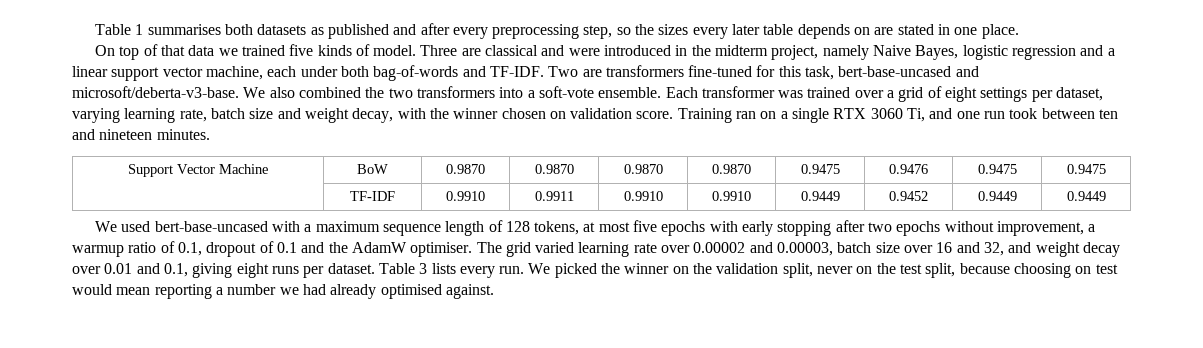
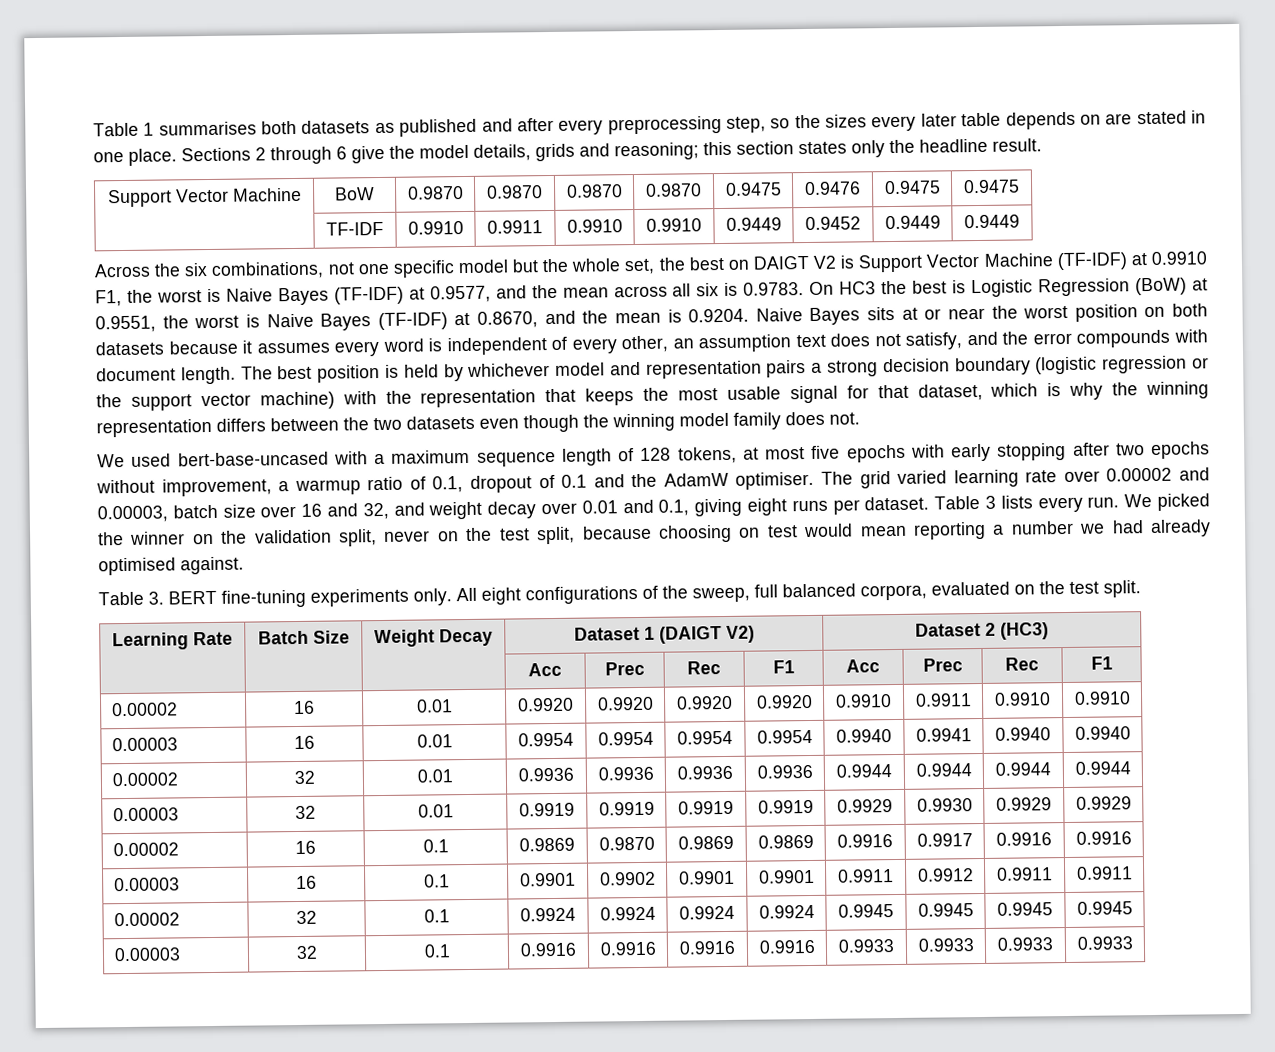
- Table 1 summarises both datasets as published and after every preprocessing step, so the sizes every later table depends on are stated in one place.
- On top of that data we trained five kinds of model. Three are classical and were introduced in the midterm project, namely Naive Bayes, logistic regression and a linear support vector machine, each under both bag-of-words and TF-IDF. Two are transformers fine-tuned for this task, bert-base-uncased and microsoft/deberta-v3-base. We also combined the two transformers into a soft-vote ensemble. Each transformer was trained over a grid of eight settings per dataset, varying learning rate, batch size and weight decay, with the winner chosen on validation score. Training ran on a single RTX 3060 Ti, and one run took between ten and nineteen minutes.
+ Table 1 summarises both datasets as published and after every preprocessing step, so the sizes every later table depends on are stated in one place. Sections 2 through 6 give the model details, grids and reasoning; this section states only the headline result.
+ Across the six combinations, not one specific model but the whole set, the best on DAIGT V2 is Support Vector Machine (TF-IDF) at 0.9910 F1, the worst is Naive Bayes (TF-IDF) at 0.9577, and the mean across all six is 0.9783. On HC3 the best is Logistic Regression (BoW) at 0.9551, the worst is Naive Bayes (TF-IDF) at 0.8670, and the mean is 0.9204. Naive Bayes sits at or near the worst position on both datasets because it assumes every word is independent of every other, an assumption text does not satisfy, and the error compounds with document length. The best position is held by whichever model and representation pairs a strong decision boundary (logistic regression or the support vector machine) with the representation that keeps the most usable signal for that dataset, which is why the winning representation differs between the two datasets even though the winning model family does not.
+ Table 3. BERT fine-tuning experiments only. All eight configurations of the sweep, full balanced corpora, evaluated on the test split.
+ Learning Rate | Batch Size | Weight Decay | Dataset 1 (DAIGT V2) | Dataset 2 (HC3)
+ | | | Acc | Prec | Rec | F1 | Acc | Prec | Rec | F1
+ 0.00002 | 16 | 0.01 | 0.9920 | 0.9920 | 0.9920 | 0.9920 | 0.9910 | 0.9911 | 0.9910 | 0.9910
+ 0.00003 | 16 | 0.01 | 0.9954 | 0.9954 | 0.9954 | 0.9954 | 0.9940 | 0.9941 | 0.9940 | 0.9940
+ 0.00002 | 32 | 0.01 | 0.9936 | 0.9936 | 0.9936 | 0.9936 | 0.9944 | 0.9944 | 0.9944 | 0.9944
+ 0.00003 | 32 | 0.01 | 0.9919 | 0.9919 | 0.9919 | 0.9919 | 0.9929 | 0.9930 | 0.9929 | 0.9929
+ 0.00002 | 16 | 0.1 | 0.9869 | 0.9870 | 0.9869 | 0.9869 | 0.9916 | 0.9917 | 0.9916 | 0.9916
+ 0.00003 | 16 | 0.1 | 0.9901 | 0.9902 | 0.9901 | 0.9901 | 0.9911 | 0.9912 | 0.9911 | 0.9911
+ 0.00002 | 32 | 0.1 | 0.9924 | 0.9924 | 0.9924 | 0.9924 | 0.9945 | 0.9945 | 0.9945 | 0.9945
+ 0.00003 | 32 | 0.1 | 0.9916 | 0.9916 | 0.9916 | 0.9916 | 0.9933 | 0.9933 | 0.9933 | 0.9933

